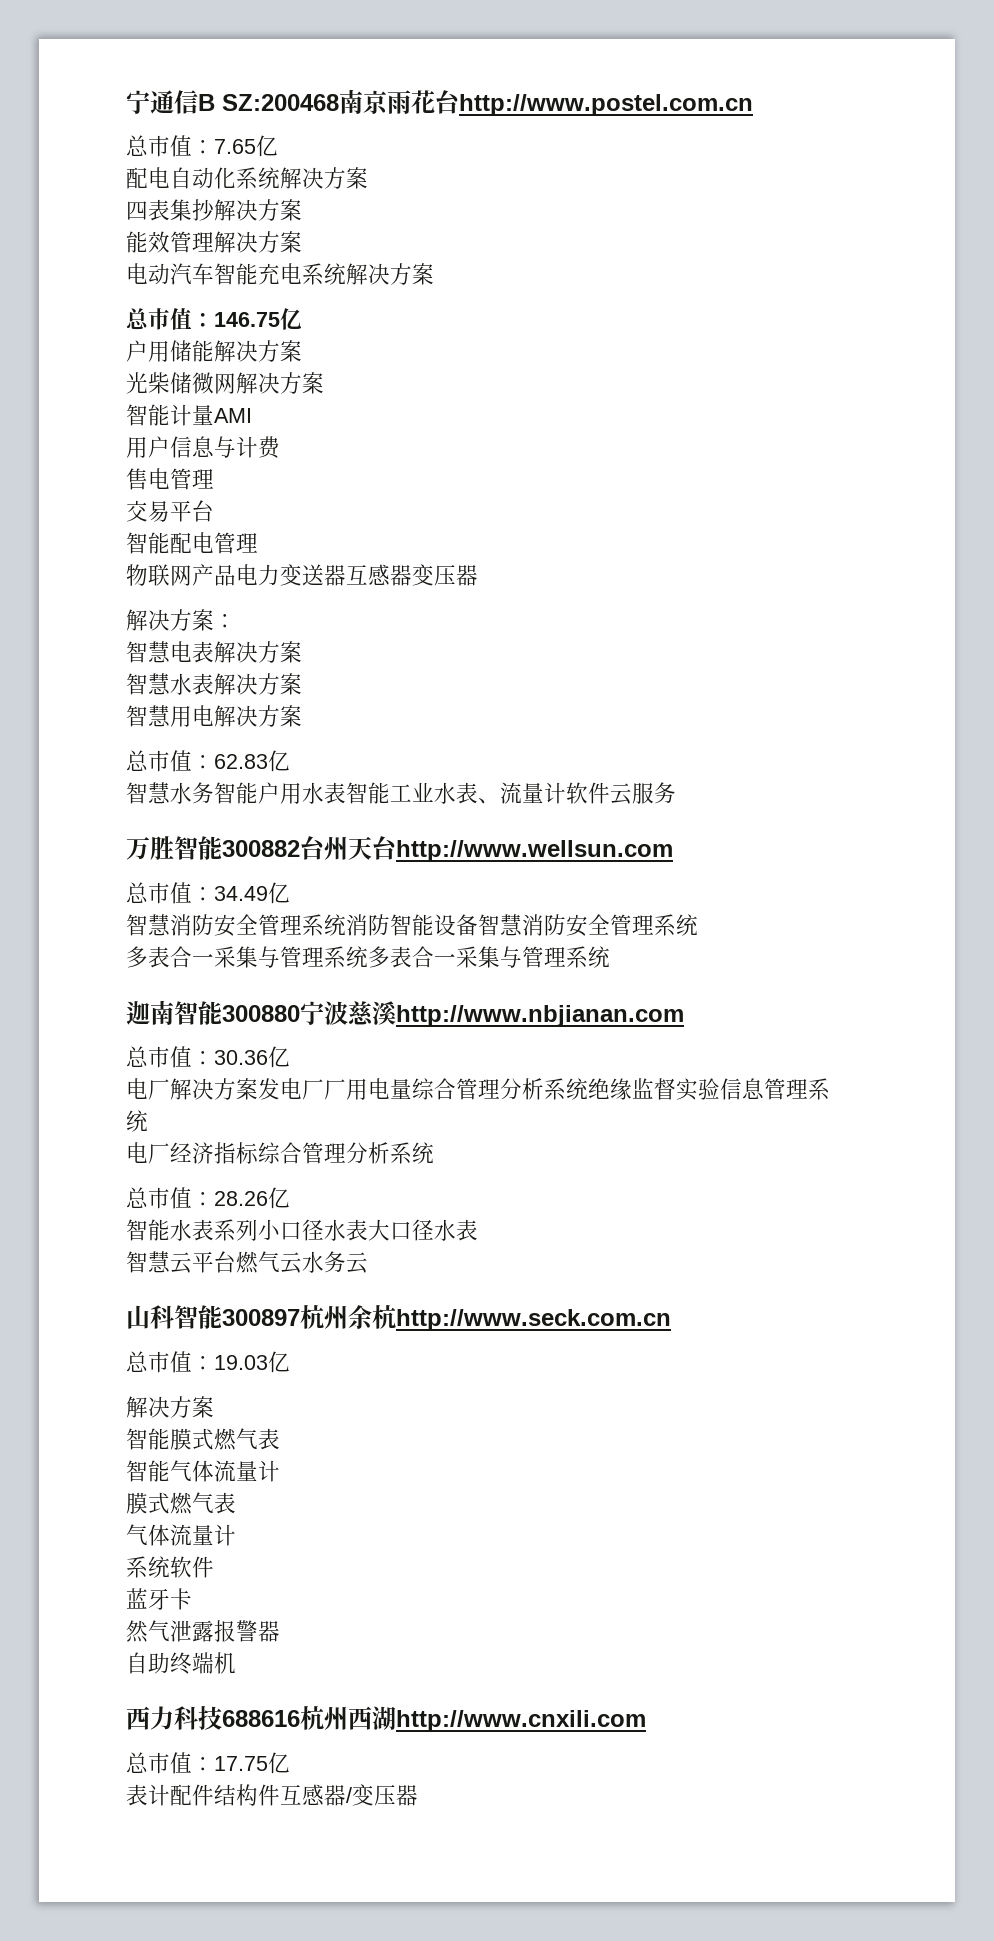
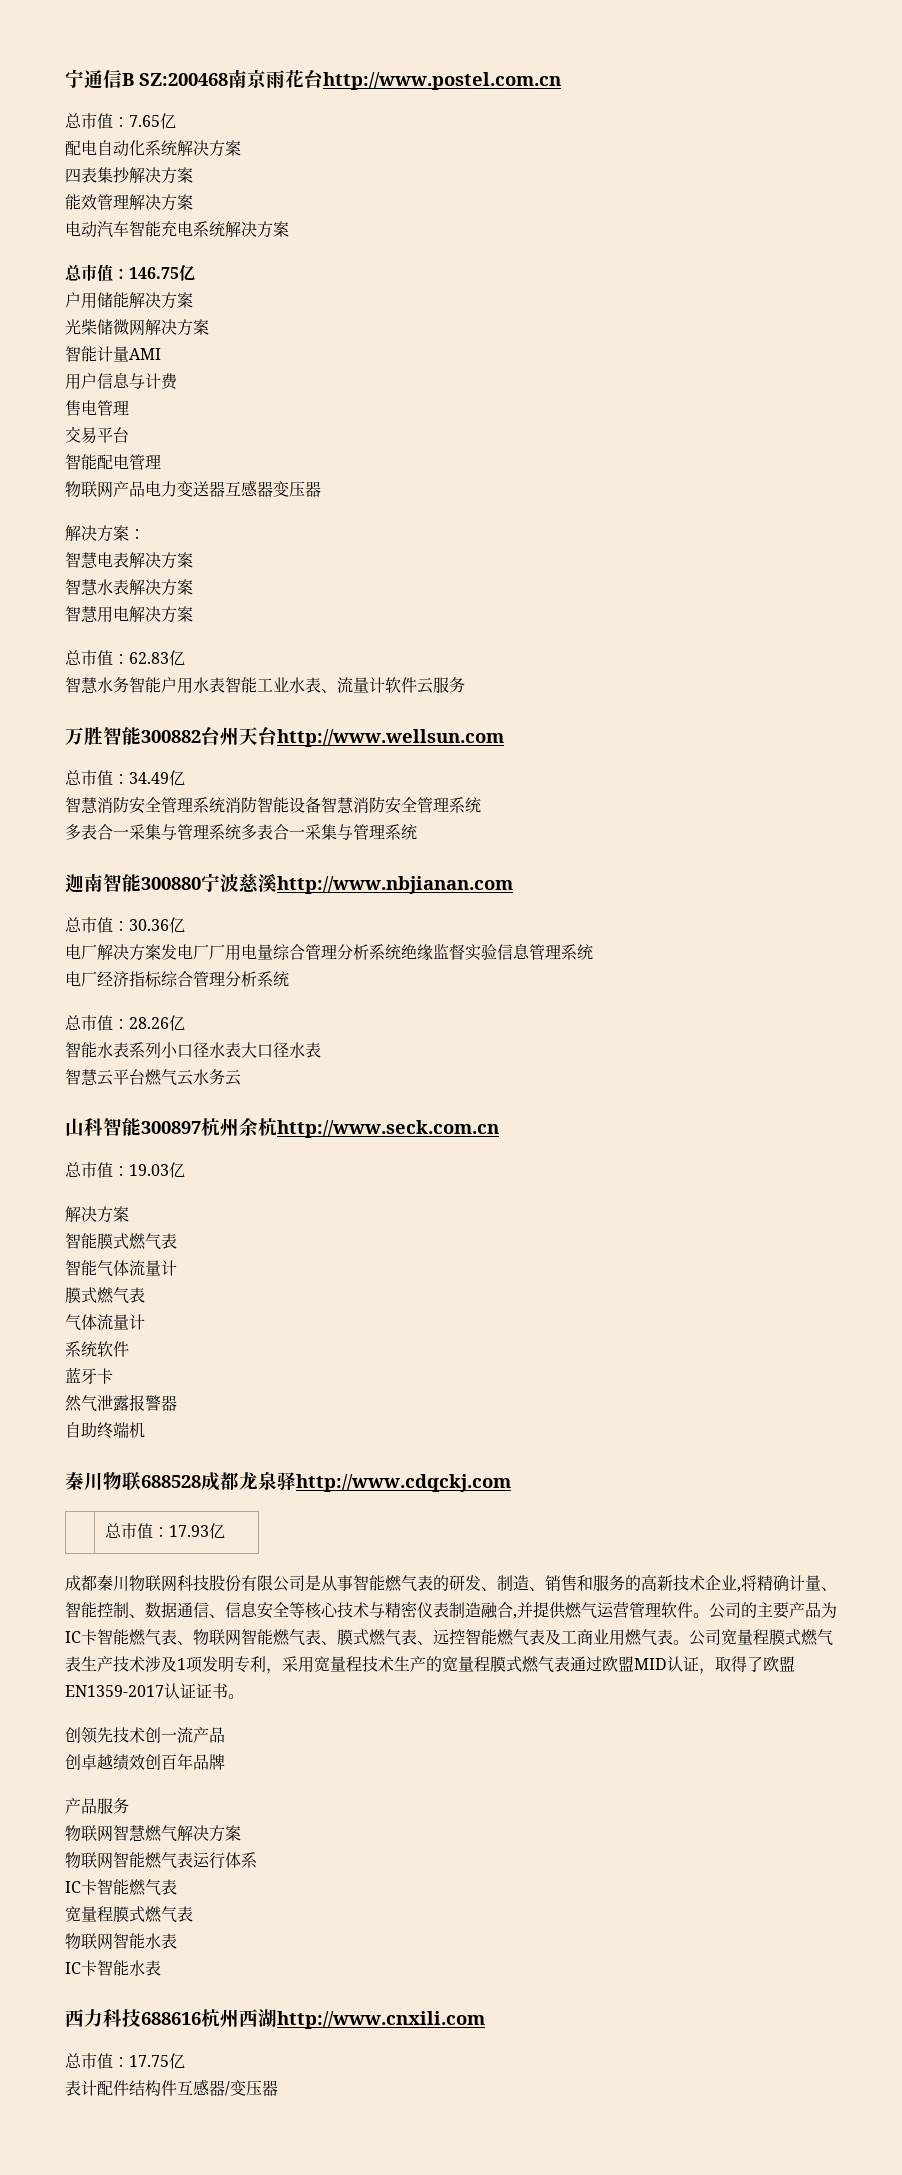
+ 秦川物联688528成都龙泉驿http://www.cdqckj.com
+ | 总市值：17.93亿
+ 成都秦川物联网科技股份有限公司是从事智能燃气表的研发、制造、销售和服务的高新技术企业,将精确计量、智能控制、数据通信、信息安全等核心技术与精密仪表制造融合,并提供燃气运营管理软件。公司的主要产品为IC卡智能燃气表、物联网智能燃气表、膜式燃气表、远控智能燃气表及工商业用燃气表。公司宽量程膜式燃气表生产技术涉及1项发明专利，采用宽量程技术生产的宽量程膜式燃气表通过欧盟MID认证，取得了欧盟EN1359-2017认证证书。
+ 创领先技术创一流产品
+ 创卓越绩效创百年品牌
+ 产品服务
+ 物联网智慧燃气解决方案
+ 物联网智能燃气表运行体系
+ IC卡智能燃气表
+ 宽量程膜式燃气表
+ 物联网智能水表
+ IC卡智能水表

